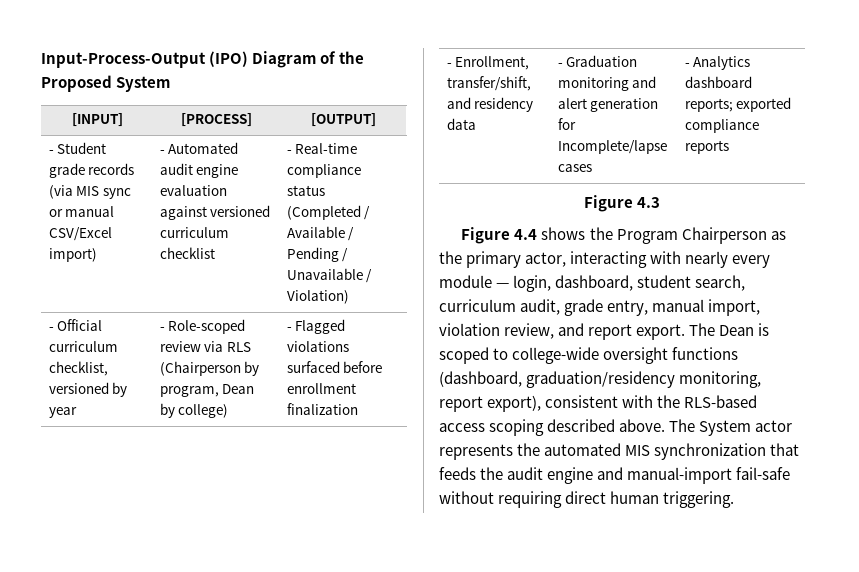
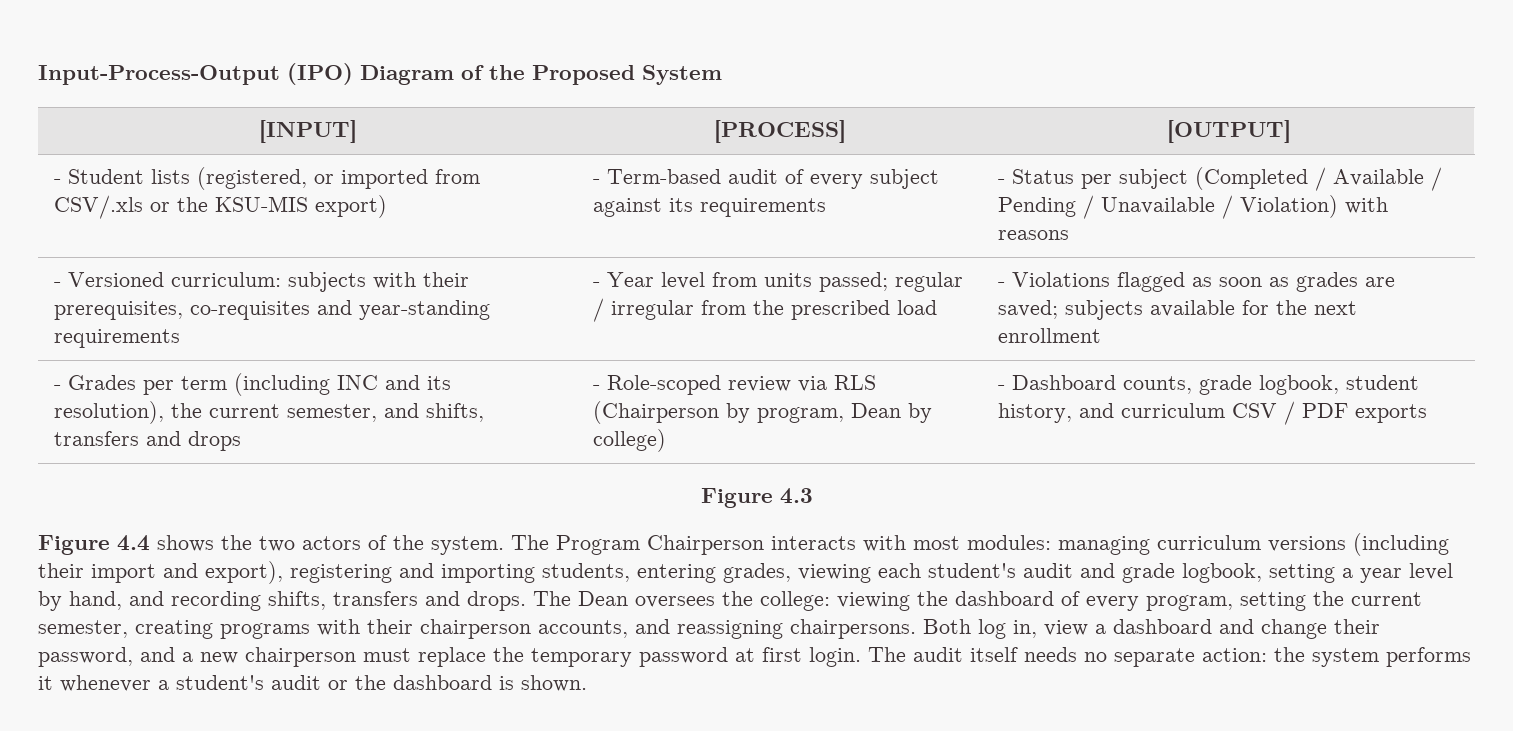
- - Student grade records (via MIS sync or manual CSV/Excel import) | - Automated audit engine evaluation against versioned curriculum checklist | - Real-time compliance status (Completed / Available / Pending / Unavailable / Violation)
- - Official curriculum checklist, versioned by year | - Role-scoped review via RLS (Chairperson by program, Dean by college) | - Flagged violations surfaced before enrollment finalization
- - Enrollment, transfer/shift, and residency data | - Graduation monitoring and alert generation for Incomplete/lapse cases | - Analytics dashboard reports; exported compliance reports
+ - Student lists (registered, or imported from CSV/.xls or the KSU-MIS export) | - Term-based audit of every subject against its requirements | - Status per subject (Completed / Available / Pending / Unavailable / Violation) with reasons
+ - Versioned curriculum: subjects with their prerequisites, co-requisites and year-standing requirements | - Year level from units passed; regular / irregular from the prescribed load | - Violations flagged as soon as grades are saved; subjects available for the next enrollment
+ - Grades per term (including INC and its resolution), the current semester, and shifts, transfers and drops | - Role-scoped review via RLS (Chairperson by program, Dean by college) | - Dashboard counts, grade logbook, student history, and curriculum CSV / PDF exports
- Figure 4.4 shows the Program Chairperson as the primary actor, interacting with nearly every module — login, dashboard, student search, curriculum audit, grade entry, manual import, violation review, and report export. The Dean is scoped to college-wide oversight functions (dashboard, graduation/residency monitoring, report export), consistent with the RLS-based access scoping described above. The System actor represents the automated MIS synchronization that feeds the audit engine and manual-import fail-safe without requiring direct human triggering.
+ Figure 4.4 shows the two actors of the system. The Program Chairperson interacts with most modules: managing curriculum versions (including their import and export), registering and importing students, entering grades, viewing each student's audit and grade logbook, setting a year level by hand, and recording shifts, transfers and drops. The Dean oversees the college: viewing the dashboard of every program, setting the current semester, creating programs with their chairperson accounts, and reassigning chairpersons. Both log in, view a dashboard and change their password, and a new chairperson must replace the temporary password at first login. The audit itself needs no separate action: the system performs it whenever a student's audit or the dashboard is shown.

